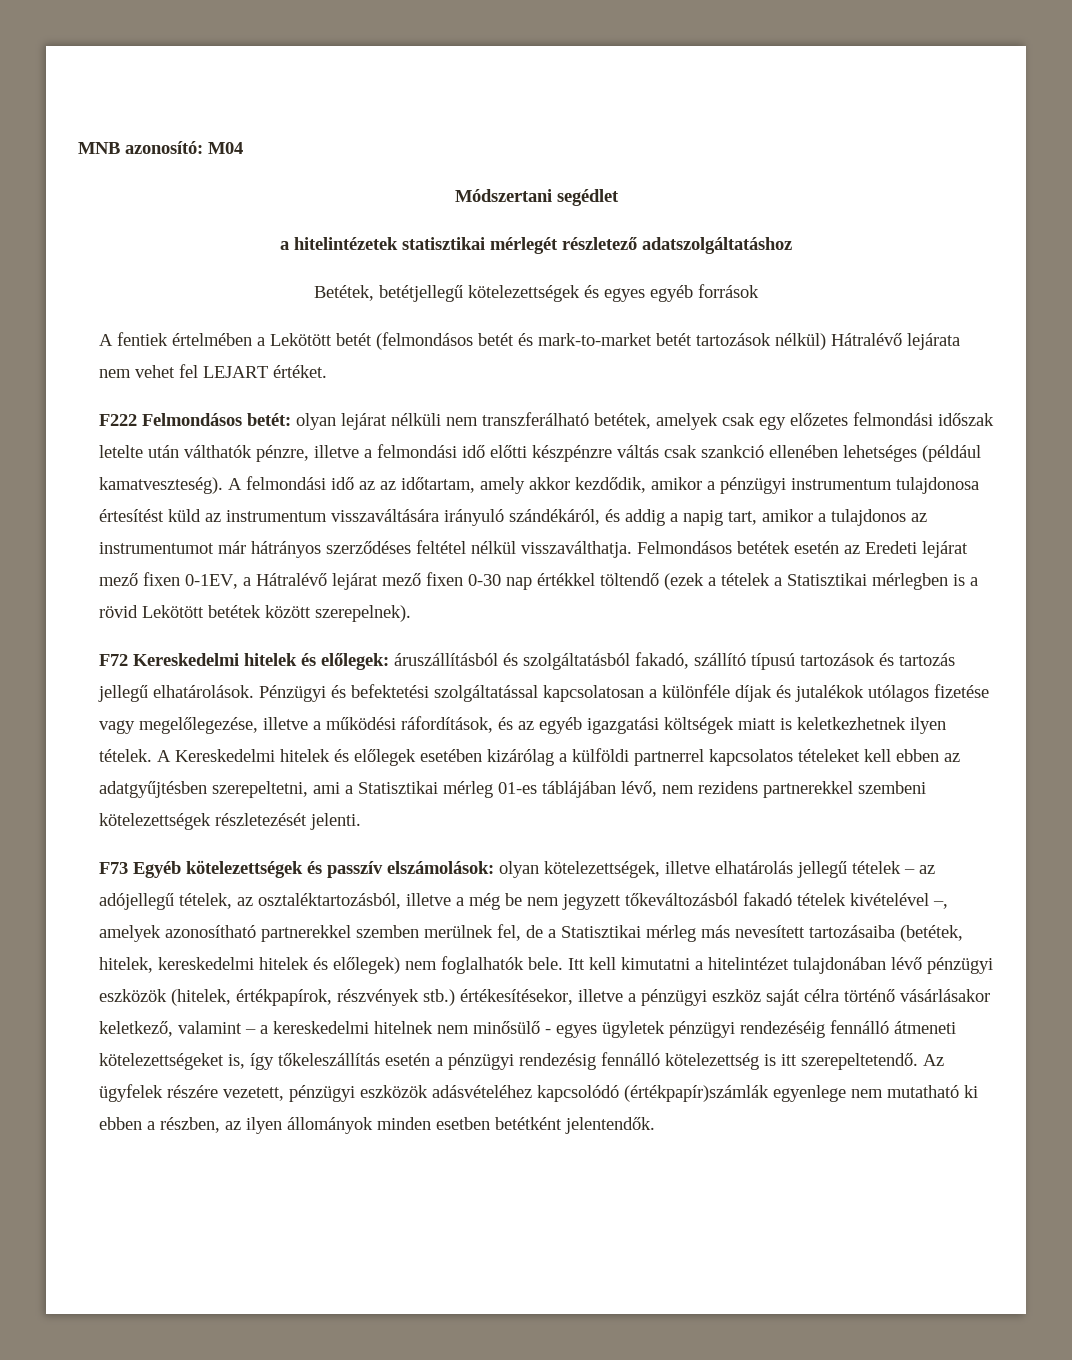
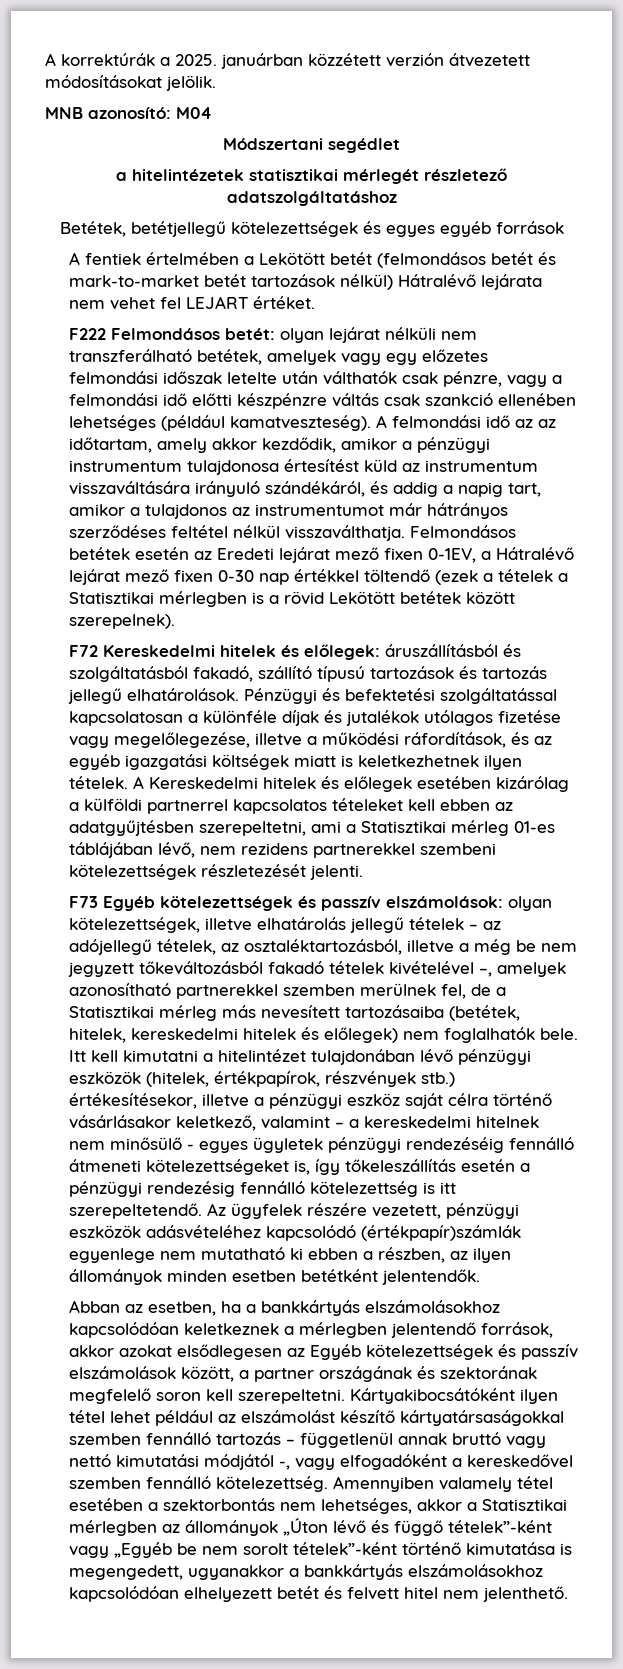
+ A korrektúrák a 2025. januárban közzétett verzión átvezetett módosításokat jelölik.
- F222 Felmondásos betét: olyan lejárat nélküli nem transzferálható betétek, amelyek csak egy előzetes felmondási időszak letelte után válthatók pénzre, illetve a felmondási idő előtti készpénzre váltás csak szankció ellenében lehetséges (például kamatveszteség).
+ F222 Felmondásos betét: olyan lejárat nélküli nem transzferálható betétek, amelyek vagy egy előzetes felmondási időszak letelte után válthatók csak pénzre, vagy a felmondási idő előtti készpénzre váltás csak szankció ellenében lehetséges (például kamatveszteség).
+ Abban az esetben, ha a bankkártyás elszámolásokhoz kapcsolódóan keletkeznek a mérlegben jelentendő források, akkor azokat elsődlegesen az Egyéb kötelezettségek és passzív elszámolások között, a partner országának és szektorának megfelelő soron kell szerepeltetni. Kártyakibocsátóként ilyen tétel lehet például az elszámolást készítő kártyatársaságokkal szemben fennálló tartozás – függetlenül annak bruttó vagy nettó kimutatási módjától -, vagy elfogadóként a kereskedővel szemben fennálló kötelezettség. Amennyiben valamely tétel esetében a szektorbontás nem lehetséges, akkor a Statisztikai mérlegben az állományok „Úton lévő és függő tételek”-ként vagy „Egyéb be nem sorolt tételek”-ként történő kimutatása is megengedett, ugyanakkor a bankkártyás elszámolásokhoz kapcsolódóan elhelyezett betét és felvett hitel nem jelenthető.

